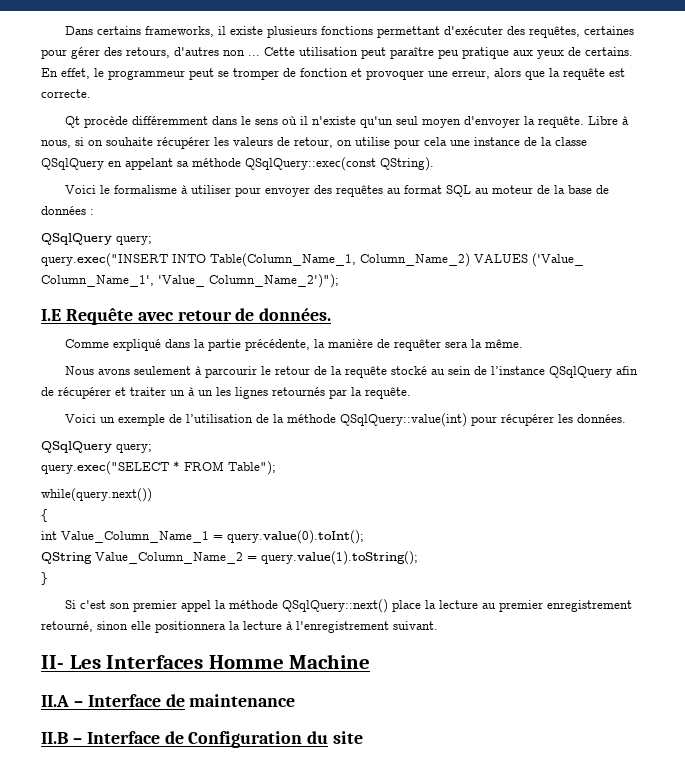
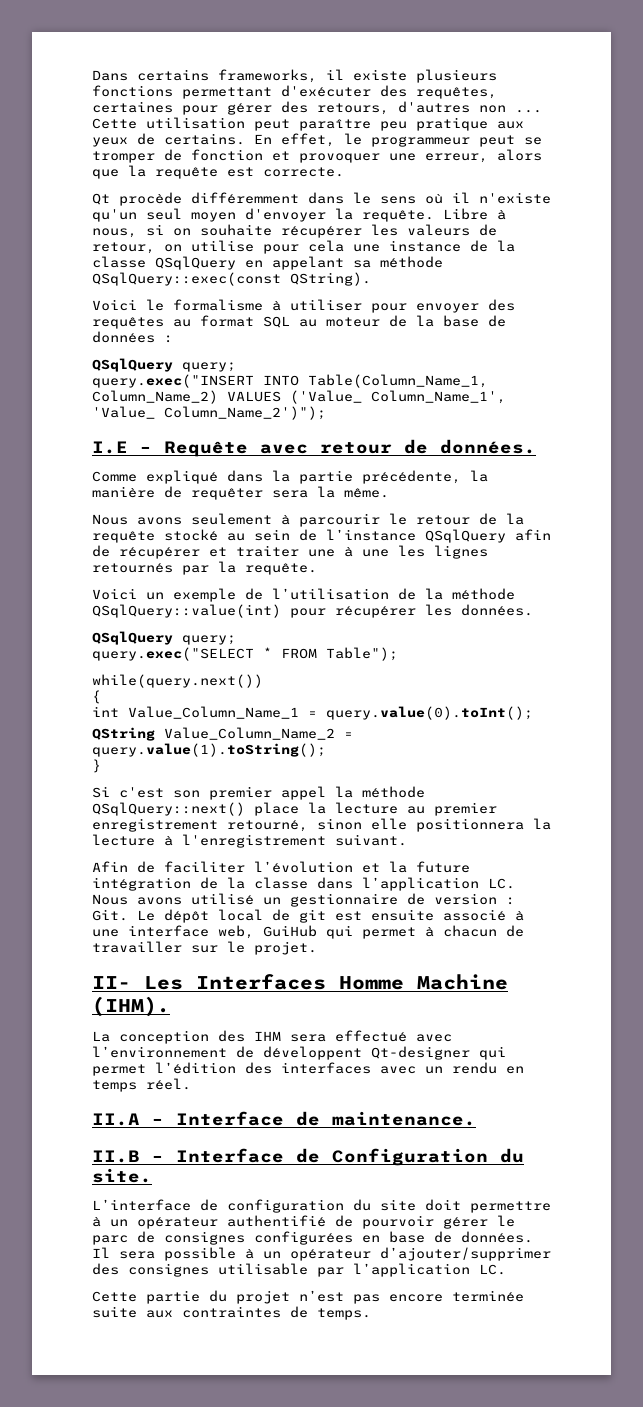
- I.E Requête avec retour de données.
+ I.E – Requête avec retour de données.
- Nous avons seulement à parcourir le retour de la requête stocké au sein de l’instance QSqlQuery afin de récupérer et traiter un à un les lignes retournés par la requête.
+ Nous avons seulement à parcourir le retour de la requête stocké au sein de l’instance QSqlQuery afin de récupérer et traiter une à une les lignes retournés par la requête.
+ Afin de faciliter l’évolution et la future intégration de la classe dans l’application LC. Nous avons utilisé un gestionnaire de version : Git. Le dépôt local de git est ensuite associé à une interface web, GuiHub qui permet à chacun de travailler sur le projet.
- II- Les Interfaces Homme Machine
+ II- Les Interfaces Homme Machine (IHM).
+ La conception des IHM sera effectué avec l’environnement de développent Qt-designer qui permet l’édition des interfaces avec un rendu en temps réel.
- II.A – Interface de maintenance
+ II.A – Interface de maintenance.
- II.B – Interface de Configuration du site
+ II.B – Interface de Configuration du site.
+ L’interface de configuration du site doit permettre à un opérateur authentifié de pourvoir gérer le parc de consignes configurées en base de données. Il sera possible à un opérateur d’ajouter/supprimer des consignes utilisable par l’application LC.
+ Cette partie du projet n’est pas encore terminée suite aux contraintes de temps.

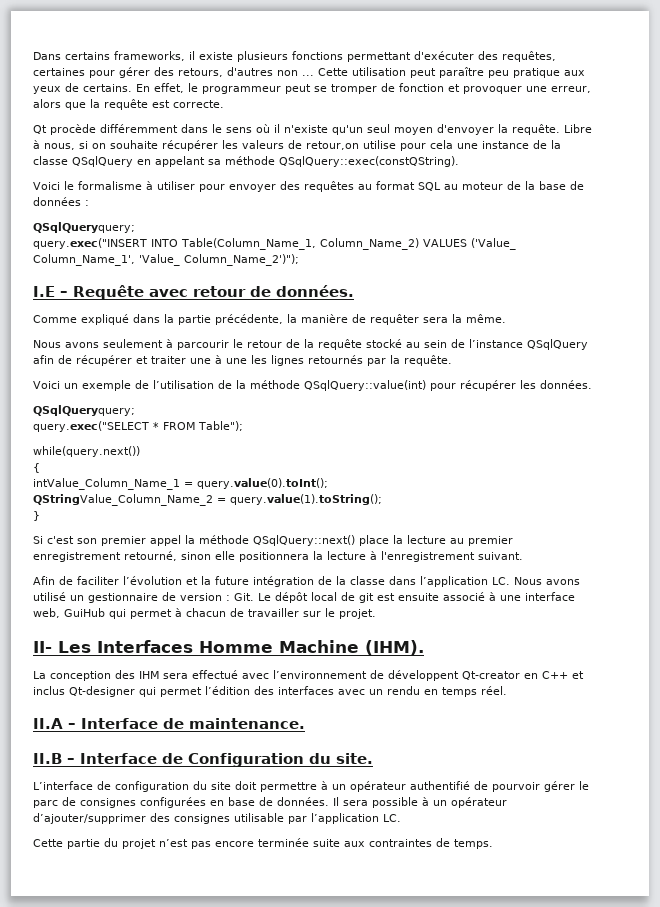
- Libre à nous, si on souhaite récupérer les valeurs de retour, on utilise pour cela une instance de la classe QSqlQuery en appelant sa méthode QSqlQuery::exec(const QString).
+ Libre à nous, si on souhaite récupérer les valeurs de retour,on utilise pour cela une instance de la classe QSqlQuery en appelant sa méthode QSqlQuery::exec(constQString).
  Voici le formalisme à utiliser pour envoyer des requêtes au format SQL au moteur de la base de données :
- QSqlQuery query;
+ QSqlQueryquery;
  Voici un exemple de l’utilisation de la méthode QSqlQuery::value(int) pour récupérer les données.
- QSqlQuery query;
+ QSqlQueryquery;
- int Value_Column_Name_1 = query.value(0).toInt();
+ intValue_Column_Name_1 = query.value(0).toInt();
- QString Value_Column_Name_2 = query.value(1).toString();
+ QStringValue_Column_Name_2 = query.value(1).toString();
- La conception des IHM sera effectué avec l’environnement de développent Qt-designer qui permet l’édition des interfaces avec un rendu en temps réel.
+ La conception des IHM sera effectué avec l’environnement de développent Qt-creator en C++ et inclus Qt-designer qui permet l’édition des interfaces avec un rendu en temps réel.

